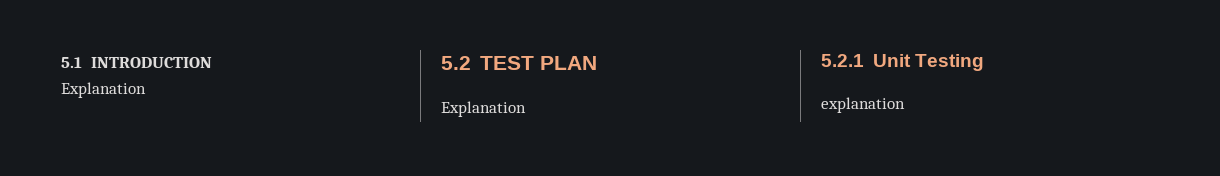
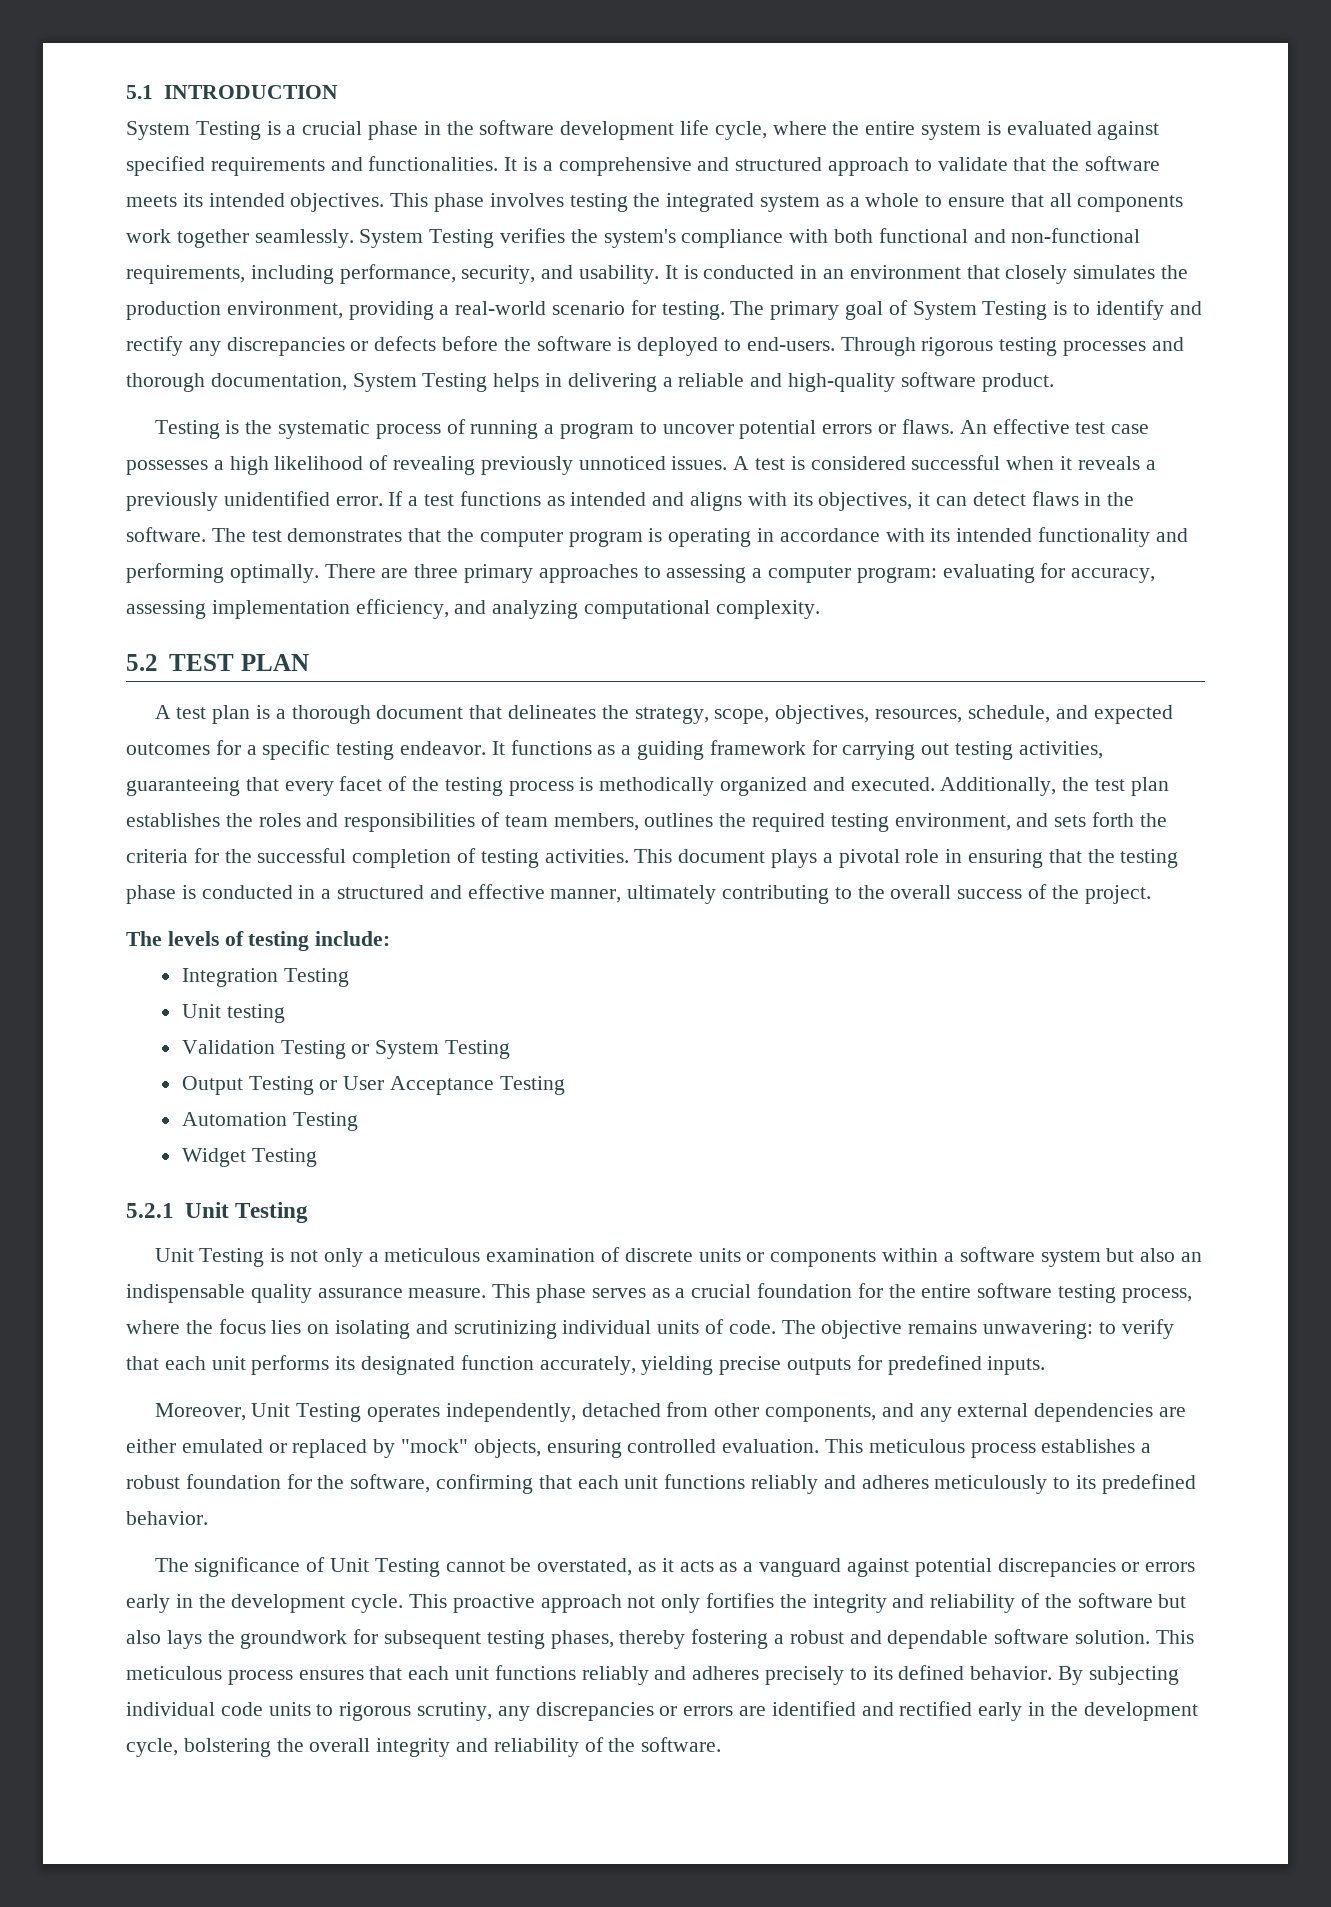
  5.1 INTRODUCTION
- Explanation
+ System Testing is a crucial phase in the software development life cycle, where the entire system is evaluated against specified requirements and functionalities. It is a comprehensive and structured approach to validate that the software meets its intended objectives. This phase involves testing the integrated system as a whole to ensure that all components work together seamlessly. System Testing verifies the system's compliance with both functional and non-functional requirements, including performance, security, and usability. It is conducted in an environment that closely simulates the production environment, providing a real-world scenario for testing. The primary goal of System Testing is to identify and rectify any discrepancies or defects before the software is deployed to end-users. Through rigorous testing processes and thorough documentation, System Testing helps in delivering a reliable and high-quality software product.
+ Testing is the systematic process of running a program to uncover potential errors or flaws. An effective test case possesses a high likelihood of revealing previously unnoticed issues. A test is considered successful when it reveals a previously unidentified error. If a test functions as intended and aligns with its objectives, it can detect flaws in the software. The test demonstrates that the computer program is operating in accordance with its intended functionality and performing optimally. There are three primary approaches to assessing a computer program: evaluating for accuracy, assessing implementation efficiency, and analyzing computational complexity.
  5.2 TEST PLAN
- Explanation
+ A test plan is a thorough document that delineates the strategy, scope, objectives, resources, schedule, and expected outcomes for a specific testing endeavor. It functions as a guiding framework for carrying out testing activities, guaranteeing that every facet of the testing process is methodically organized and executed. Additionally, the test plan establishes the roles and responsibilities of team members, outlines the required testing environment, and sets forth the criteria for the successful completion of testing activities. This document plays a pivotal role in ensuring that the testing phase is conducted in a structured and effective manner, ultimately contributing to the overall success of the project.
+ The levels of testing include:
+ Integration Testing
+ Unit testing
+ Validation Testing or System Testing
+ Output Testing or User Acceptance Testing
+ Automation Testing
+ Widget Testing
  5.2.1 Unit Testing
- explanation
+ Unit Testing is not only a meticulous examination of discrete units or components within a software system but also an indispensable quality assurance measure. This phase serves as a crucial foundation for the entire software testing process, where the focus lies on isolating and scrutinizing individual units of code. The objective remains unwavering: to verify that each unit performs its designated function accurately, yielding precise outputs for predefined inputs.
+ Moreover, Unit Testing operates independently, detached from other components, and any external dependencies are either emulated or replaced by "mock" objects, ensuring controlled evaluation. This meticulous process establishes a robust foundation for the software, confirming that each unit functions reliably and adheres meticulously to its predefined behavior.
+ The significance of Unit Testing cannot be overstated, as it acts as a vanguard against potential discrepancies or errors early in the development cycle. This proactive approach not only fortifies the integrity and reliability of the software but also lays the groundwork for subsequent testing phases, thereby fostering a robust and dependable software solution. This meticulous process ensures that each unit functions reliably and adheres precisely to its defined behavior. By subjecting individual code units to rigorous scrutiny, any discrepancies or errors are identified and rectified early in the development cycle, bolstering the overall integrity and reliability of the software.

